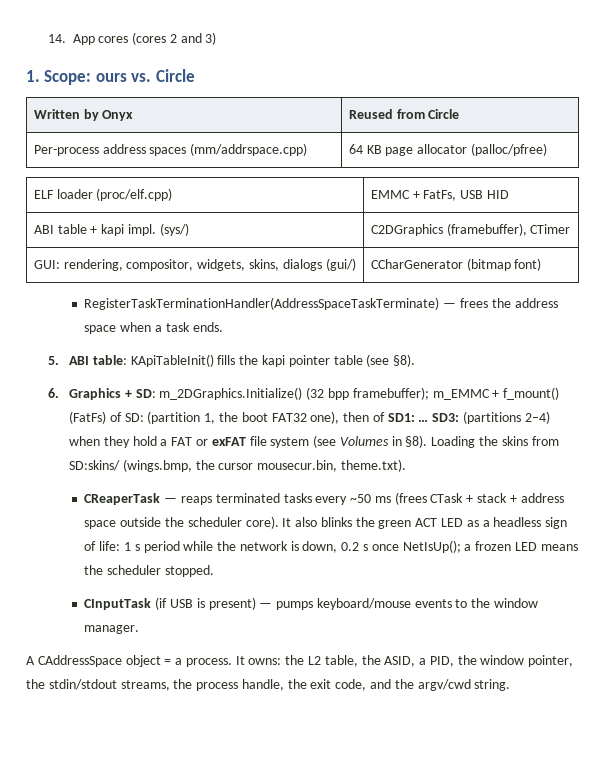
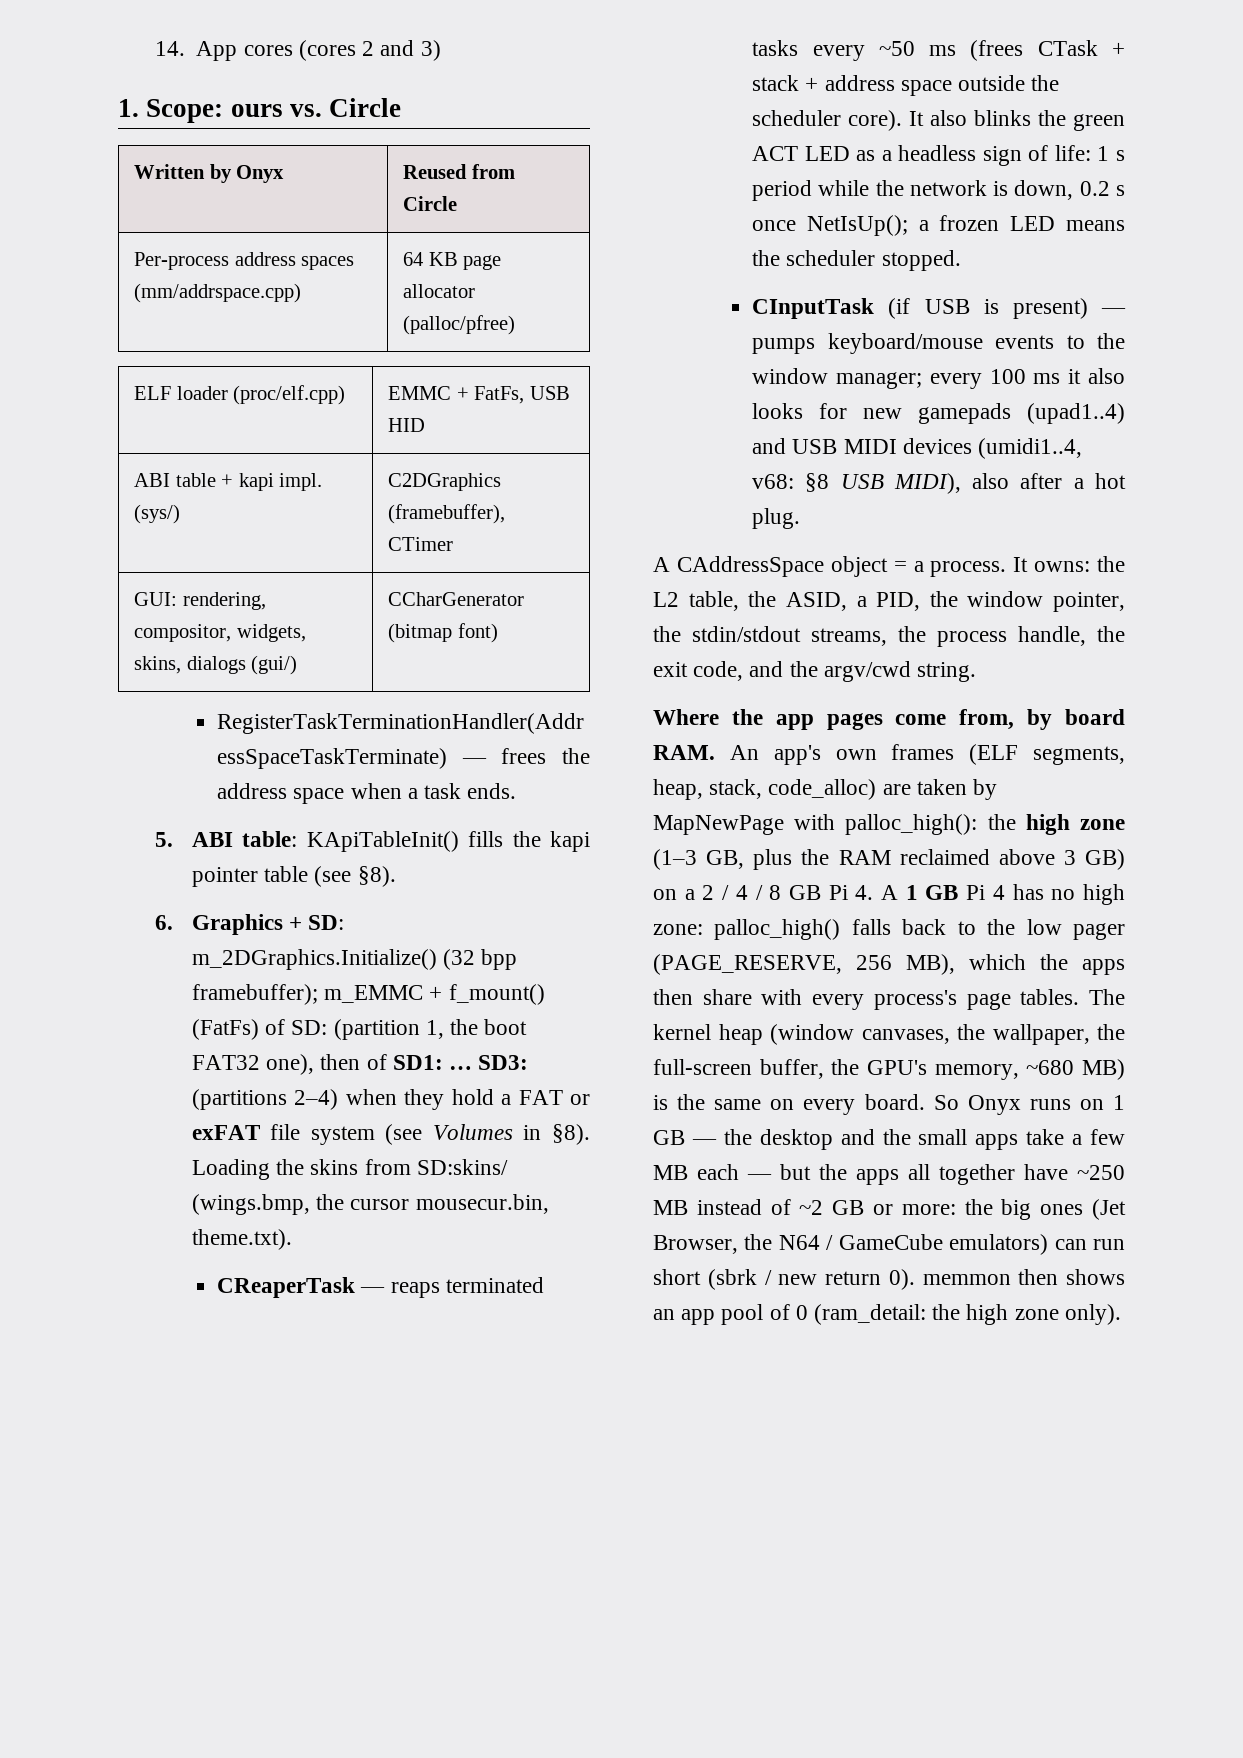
- CInputTask (if USB is present) — pumps keyboard/mouse events to the window manager.
+ CInputTask (if USB is present) — pumps keyboard/mouse events to the window manager; every 100 ms it also looks for new gamepads (upad1..4) and USB MIDI devices (umidi1..4, v68: §8 USB MIDI), also after a hot plug.
+ Where the app pages come from, by board RAM. An app's own frames (ELF segments, heap, stack, code_alloc) are taken by MapNewPage with palloc_high(): the high zone (1–3 GB, plus the RAM reclaimed above 3 GB) on a 2 / 4 / 8 GB Pi 4. A 1 GB Pi 4 has no high zone: palloc_high() falls back to the low pager (PAGE_RESERVE, 256 MB), which the apps then share with every process's page tables. The kernel heap (window canvases, the wallpaper, the full-screen buffer, the GPU's memory, ~680 MB) is the same on every board. So Onyx runs on 1 GB — the desktop and the small apps take a few MB each — but the apps all together have ~250 MB instead of ~2 GB or more: the big ones (Jet Browser, the N64 / GameCube emulators) can run short (sbrk / new return 0). memmon then shows an app pool of 0 (ram_detail: the high zone only).

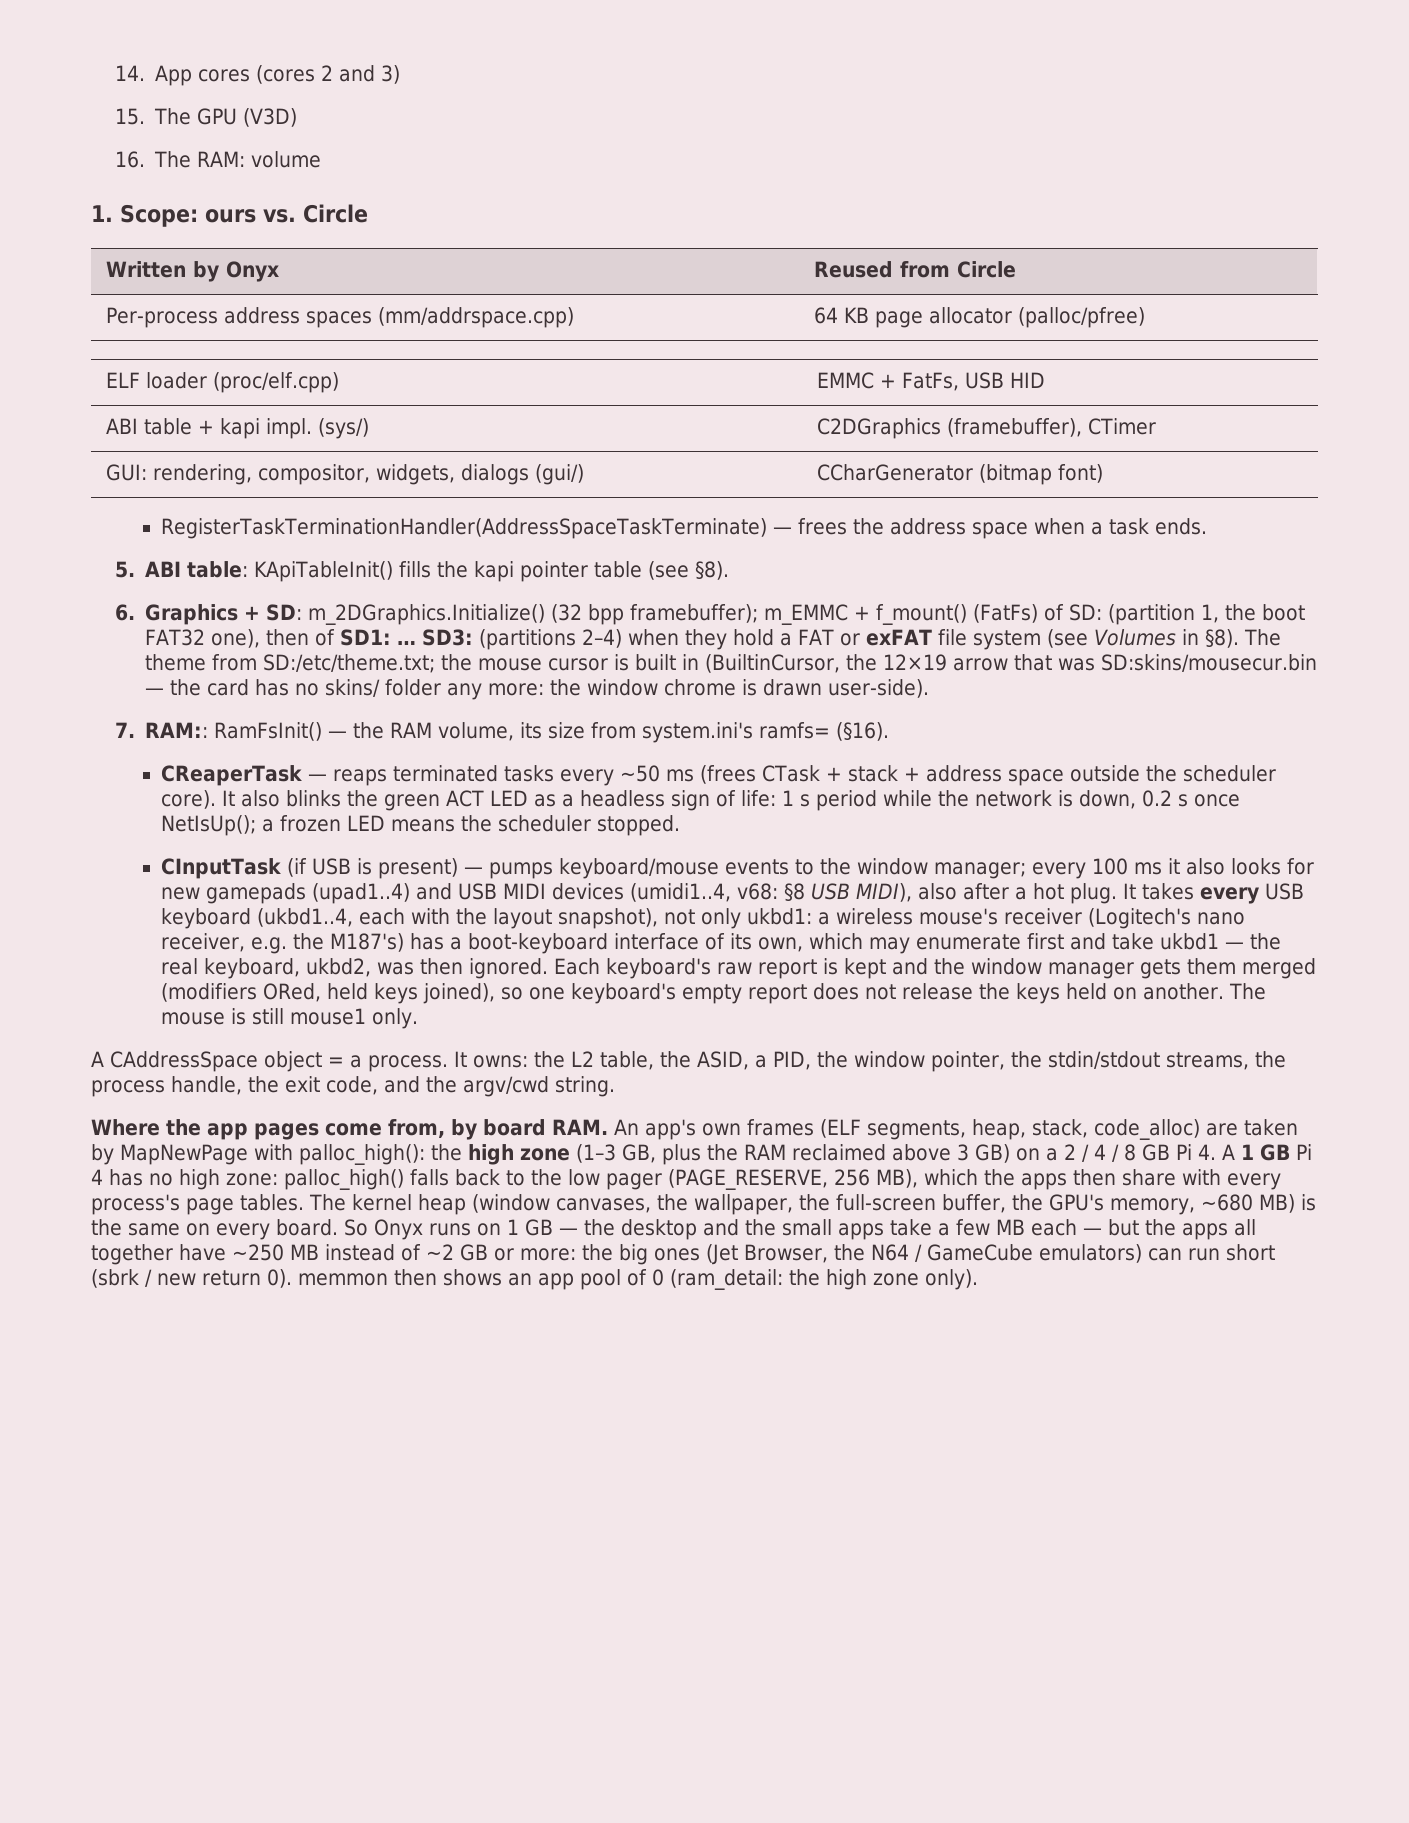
+ 15. The GPU (V3D)
+ 16. The RAM: volume
- GUI: rendering, compositor, widgets, skins, dialogs (gui/) | CCharGenerator (bitmap font)
+ GUI: rendering, compositor, widgets, dialogs (gui/) | CCharGenerator (bitmap font)
- Loading the skins from SD:skins/ (wings.bmp, the cursor mousecur.bin, theme.txt).
+ The theme from SD:/etc/theme.txt; the mouse cursor is built in (BuiltinCursor, the 12×19 arrow that was SD:skins/mousecur.bin — the card has no skins/ folder any more: the window chrome is drawn user-side).
+ 7. RAM:: RamFsInit() — the RAM volume, its size from system.ini's ramfs= (§16).
+ It takes every USB keyboard (ukbd1..4, each with the layout snapshot), not only ukbd1: a wireless mouse's receiver (Logitech's nano receiver, e.g. the M187's) has a boot-keyboard interface of its own, which may enumerate first and take ukbd1 — the real keyboard, ukbd2, was then ignored. Each keyboard's raw report is kept and the window manager gets them merged (modifiers ORed, held keys joined), so one keyboard's empty report does not release the keys held on another. The mouse is still mouse1 only.

